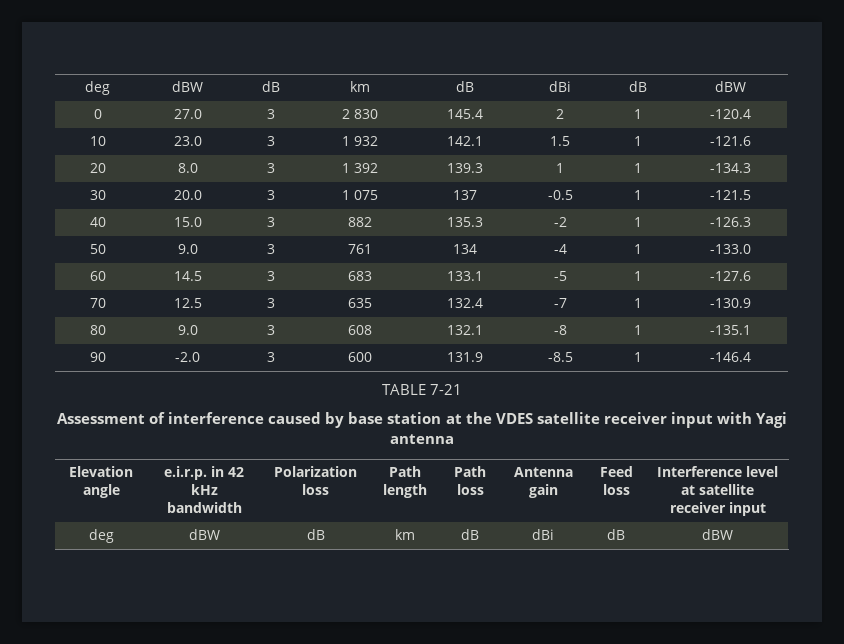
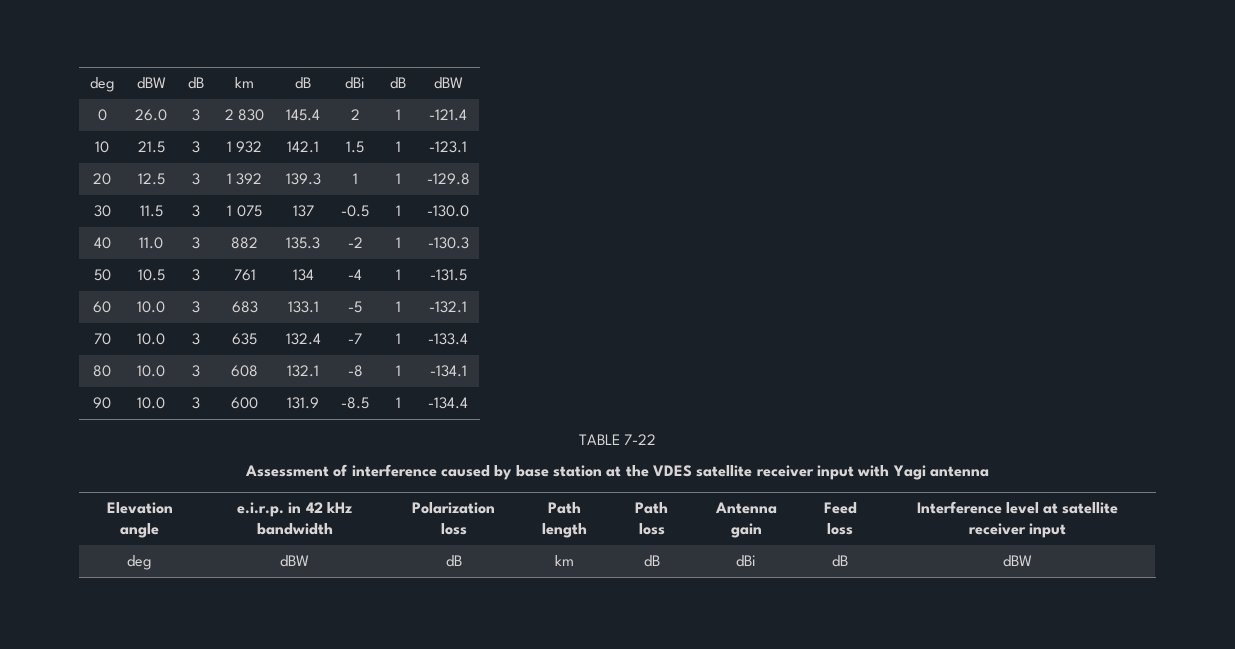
- 0 | 27.0 | 3 | 2 830 | 145.4 | 2 | 1 | -120.4
+ 0 | 26.0 | 3 | 2 830 | 145.4 | 2 | 1 | -121.4
- 10 | 23.0 | 3 | 1 932 | 142.1 | 1.5 | 1 | -121.6
+ 10 | 21.5 | 3 | 1 932 | 142.1 | 1.5 | 1 | -123.1
- 20 | 8.0 | 3 | 1 392 | 139.3 | 1 | 1 | -134.3
+ 20 | 12.5 | 3 | 1 392 | 139.3 | 1 | 1 | -129.8
- 30 | 20.0 | 3 | 1 075 | 137 | -0.5 | 1 | -121.5
+ 30 | 11.5 | 3 | 1 075 | 137 | -0.5 | 1 | -130.0
- 40 | 15.0 | 3 | 882 | 135.3 | -2 | 1 | -126.3
+ 40 | 11.0 | 3 | 882 | 135.3 | -2 | 1 | -130.3
- 50 | 9.0 | 3 | 761 | 134 | -4 | 1 | -133.0
+ 50 | 10.5 | 3 | 761 | 134 | -4 | 1 | -131.5
- 60 | 14.5 | 3 | 683 | 133.1 | -5 | 1 | -127.6
+ 60 | 10.0 | 3 | 683 | 133.1 | -5 | 1 | -132.1
- 70 | 12.5 | 3 | 635 | 132.4 | -7 | 1 | -130.9
+ 70 | 10.0 | 3 | 635 | 132.4 | -7 | 1 | -133.4
- 80 | 9.0 | 3 | 608 | 132.1 | -8 | 1 | -135.1
+ 80 | 10.0 | 3 | 608 | 132.1 | -8 | 1 | -134.1
- 90 | -2.0 | 3 | 600 | 131.9 | -8.5 | 1 | -146.4
+ 90 | 10.0 | 3 | 600 | 131.9 | -8.5 | 1 | -134.4
- TABLE 7-21
+ TABLE 7-22

